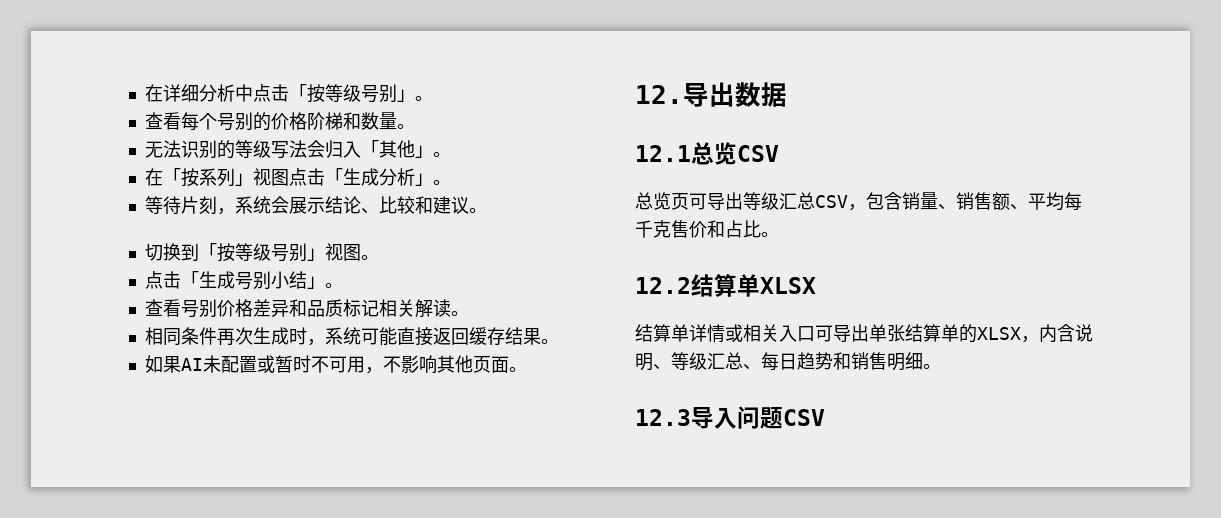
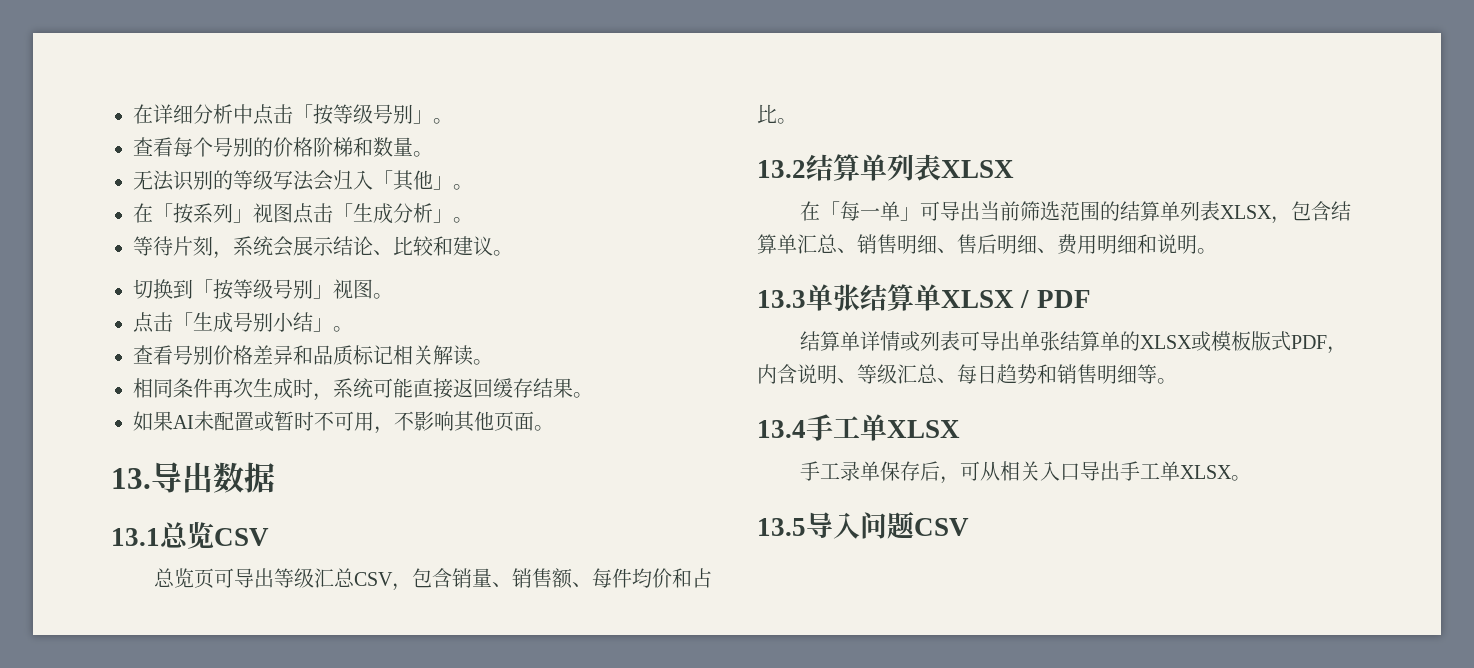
- 12.导出数据
+ 13.导出数据
- 12.1总览CSV
+ 13.1总览CSV
- 总览页可导出等级汇总CSV，包含销量、销售额、平均每千克售价和占比。
+ 总览页可导出等级汇总CSV，包含销量、销售额、每件均价和占比。
- 12.2结算单XLSX
+ 13.2结算单列表XLSX
+ 在「每一单」可导出当前筛选范围的结算单列表XLSX，包含结算单汇总、销售明细、售后明细、费用明细和说明。
+ 13.3单张结算单XLSX / PDF
- 结算单详情或相关入口可导出单张结算单的XLSX，内含说明、等级汇总、每日趋势和销售明细。
- 12.3导入问题CSV
+ 结算单详情或列表可导出单张结算单的XLSX或模板版式PDF，内含说明、等级汇总、每日趋势和销售明细等。
+ 13.4手工单XLSX
+ 手工录单保存后，可从相关入口导出手工单XLSX。
+ 13.5导入问题CSV

